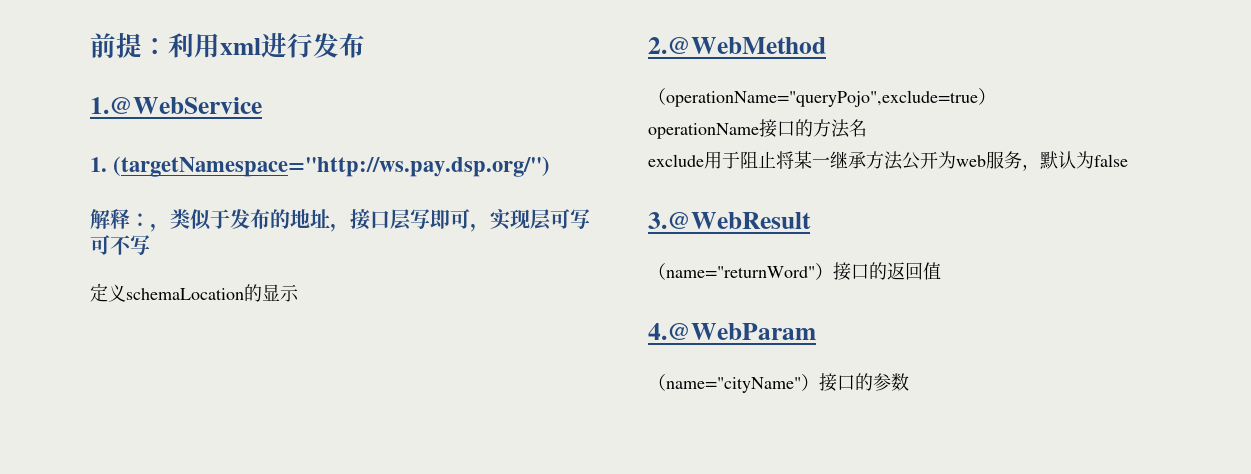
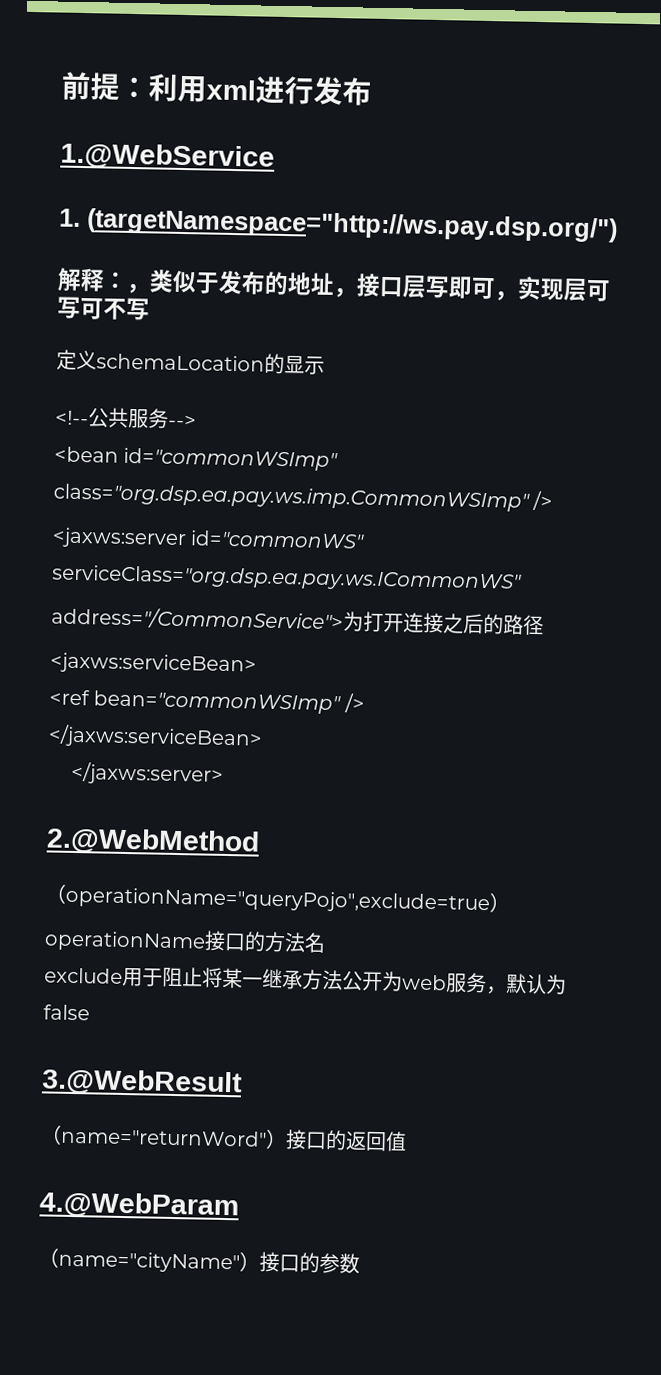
+ <!--公共服务-->
+ <bean id="commonWSImp" class="org.dsp.ea.pay.ws.imp.CommonWSImp" />
+ <jaxws:server id="commonWS" serviceClass="org.dsp.ea.pay.ws.ICommonWS"
+ address="/CommonService">为打开连接之后的路径
+ <jaxws:serviceBean>
+ <ref bean="commonWSImp" />
+ </jaxws:serviceBean>
+ </jaxws:server>

